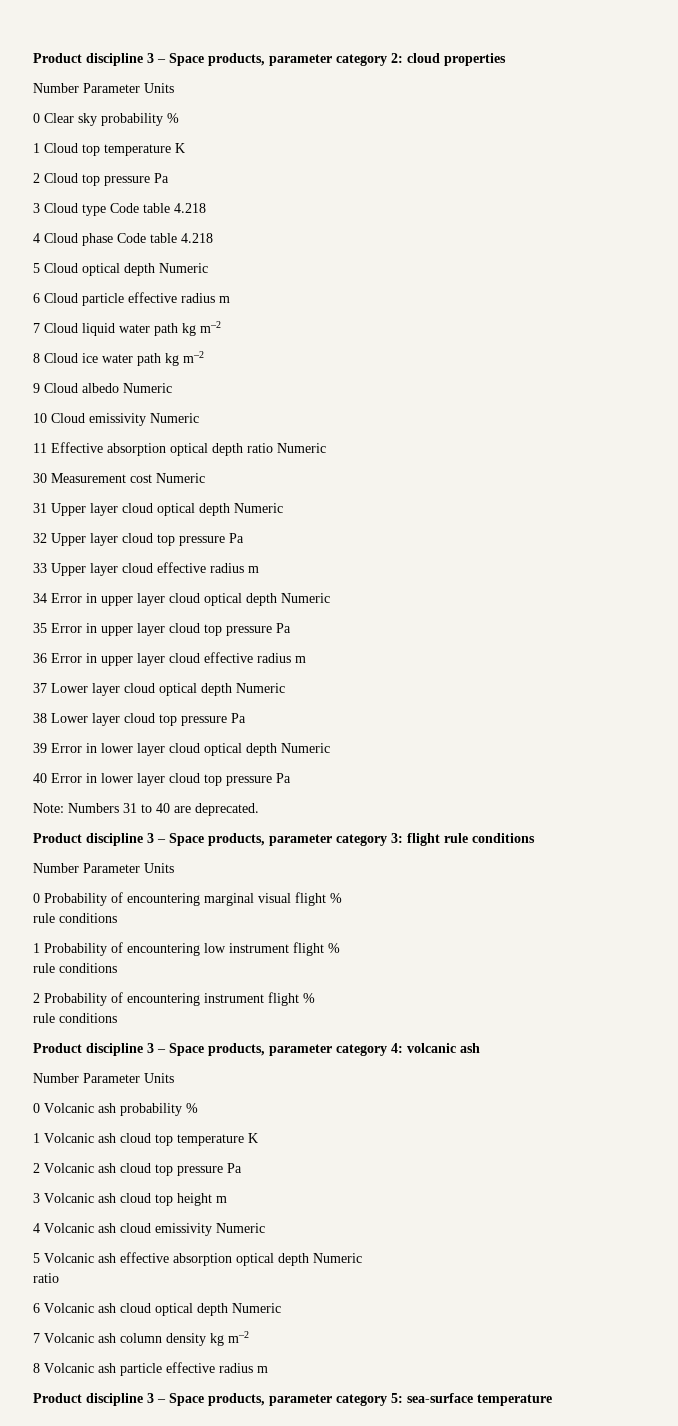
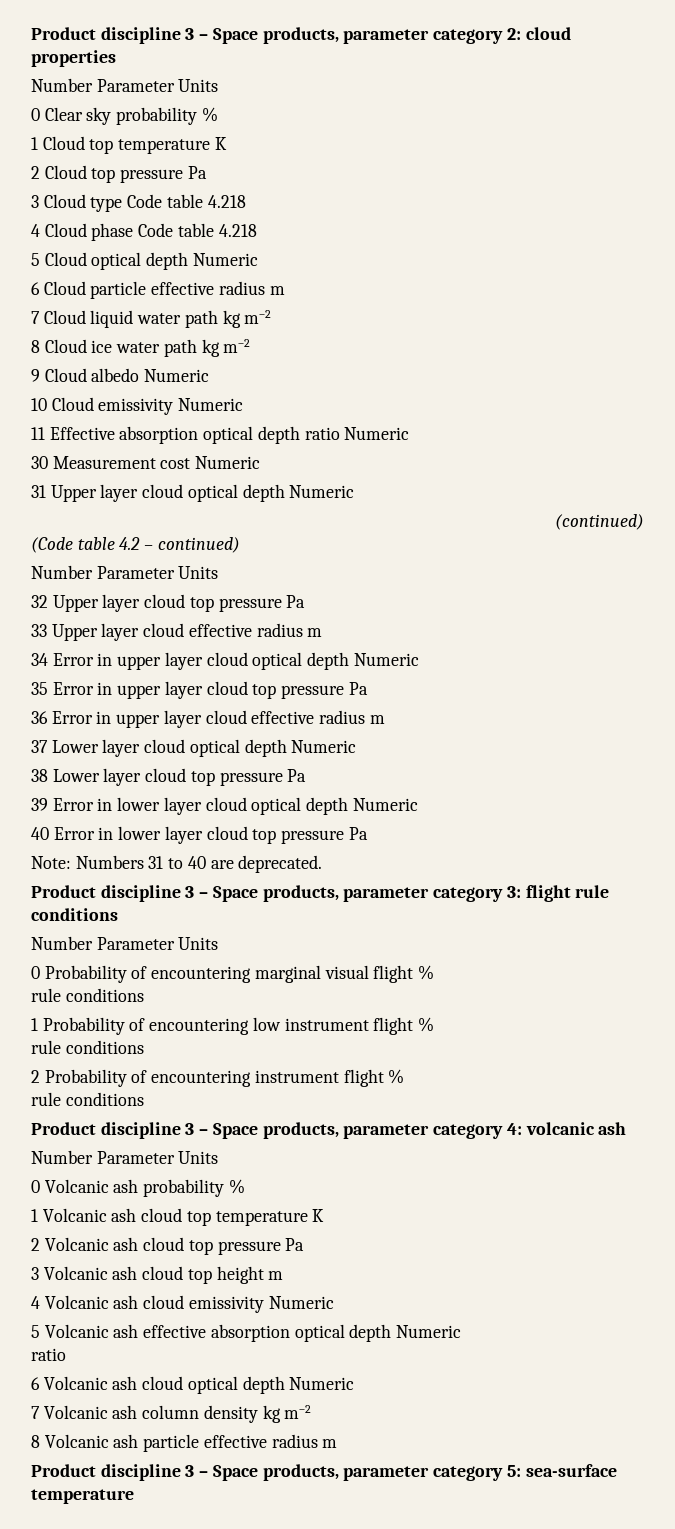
+ (continued)
+ (Code table 4.2 – continued)
+ Number Parameter Units

